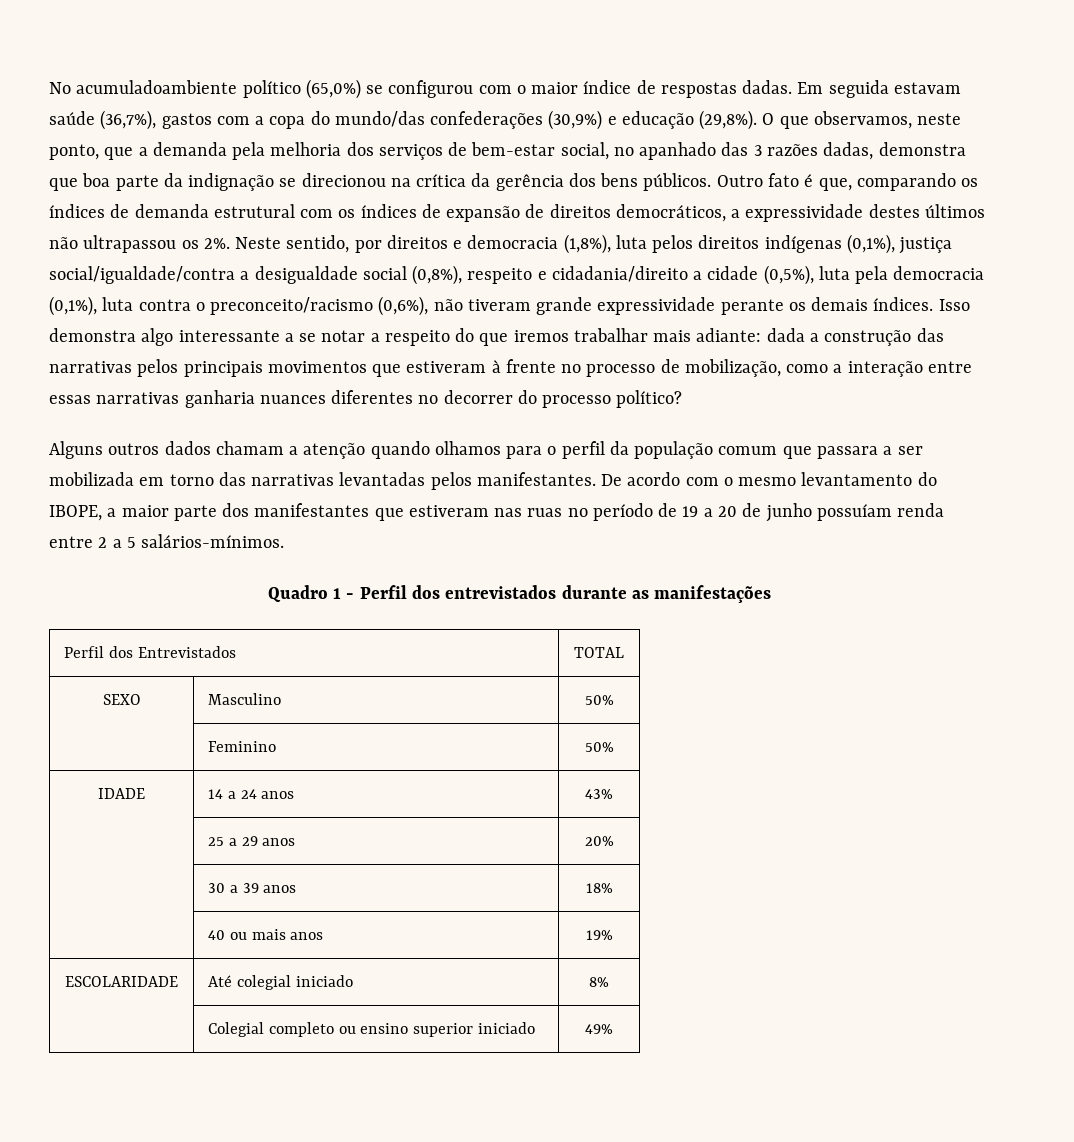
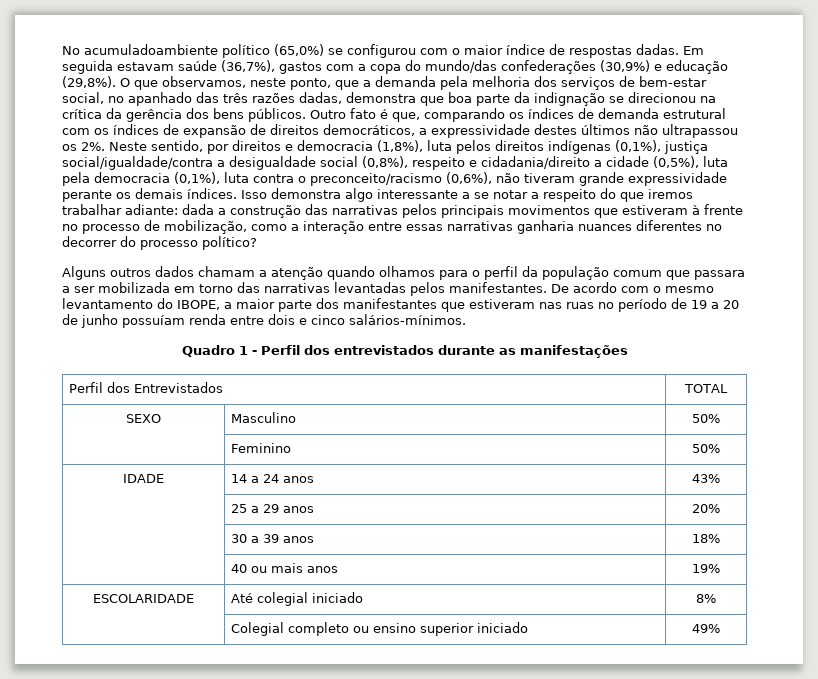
- O que observamos, neste ponto, que a demanda pela melhoria dos serviços de bem-estar social, no apanhado das 3 razões dadas, demonstra que boa parte da indignação se direcionou na crítica da gerência dos bens públicos.
+ O que observamos, neste ponto, que a demanda pela melhoria dos serviços de bem-estar social, no apanhado das três razões dadas, demonstra que boa parte da indignação se direcionou na crítica da gerência dos bens públicos.
- Isso demonstra algo interessante a se notar a respeito do que iremos trabalhar mais adiante: dada a construção das narrativas pelos principais movimentos que estiveram à frente no processo de mobilização, como a interação entre essas narrativas ganharia nuances diferentes no decorrer do processo político?
+ Isso demonstra algo interessante a se notar a respeito do que iremos trabalhar adiante: dada a construção das narrativas pelos principais movimentos que estiveram à frente no processo de mobilização, como a interação entre essas narrativas ganharia nuances diferentes no decorrer do processo político?
- De acordo com o mesmo levantamento do IBOPE, a maior parte dos manifestantes que estiveram nas ruas no período de 19 a 20 de junho possuíam renda entre 2 a 5 salários-mínimos.
+ De acordo com o mesmo levantamento do IBOPE, a maior parte dos manifestantes que estiveram nas ruas no período de 19 a 20 de junho possuíam renda entre dois e cinco salários-mínimos.

